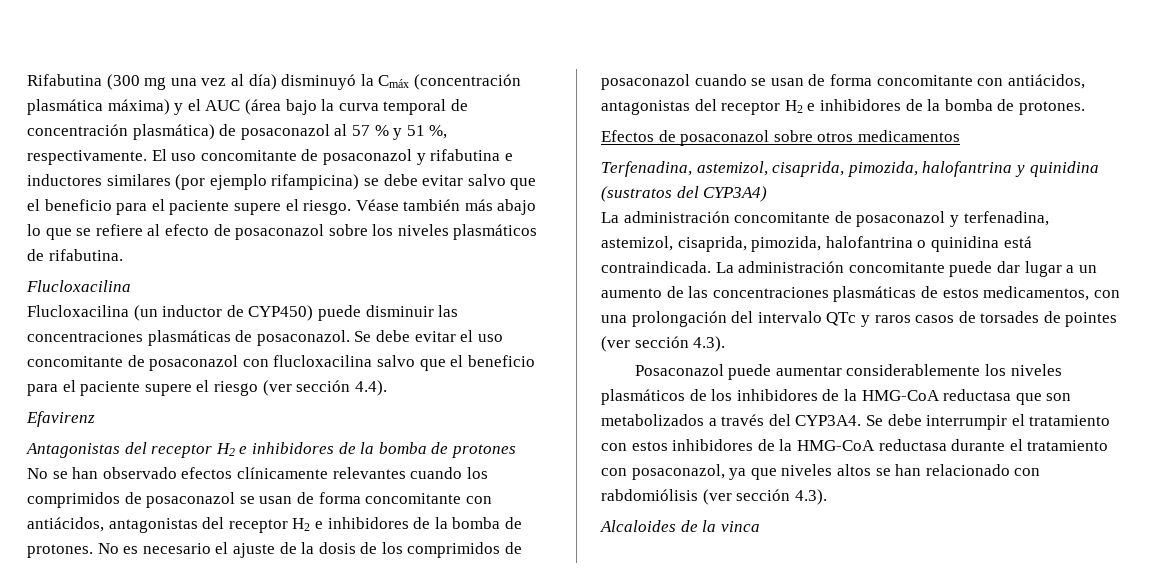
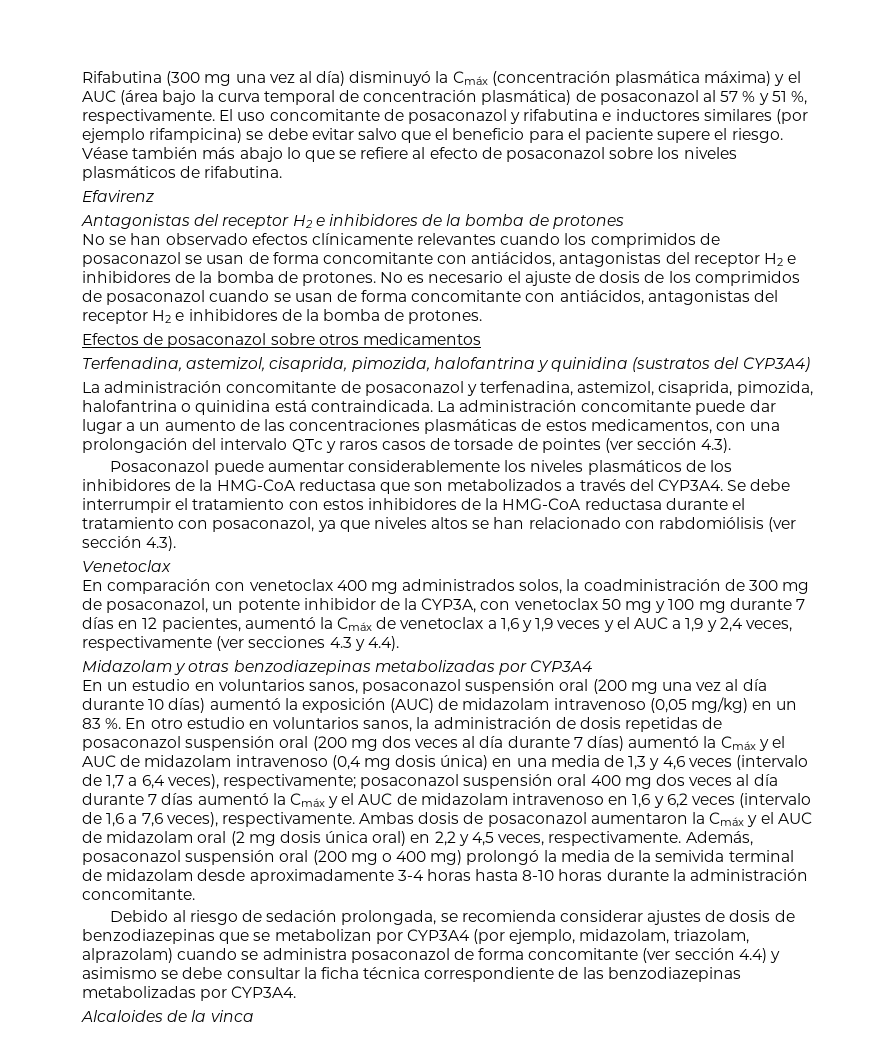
  Véase también más abajo lo que se refiere al efecto de posaconazol sobre los niveles plasmáticos de rifabutina.
- Flucloxacilina
- Flucloxacilina (un inductor de CYP450) puede disminuir las concentraciones plasmáticas de posaconazol. Se debe evitar el uso concomitante de posaconazol con flucloxacilina salvo que el beneficio para el paciente supere el riesgo (ver sección 4.4).
- No es necesario el ajuste de la dosis de los comprimidos de posaconazol cuando se usan de forma concomitante con antiácidos, antagonistas del receptor H2 e inhibidores de la bomba de protones.
+ No es necesario el ajuste de dosis de los comprimidos de posaconazol cuando se usan de forma concomitante con antiácidos, antagonistas del receptor H2 e inhibidores de la bomba de protones.
- La administración concomitante puede dar lugar a un aumento de las concentraciones plasmáticas de estos medicamentos, con una prolongación del intervalo QTc y raros casos de torsades de pointes (ver sección 4.3).
+ La administración concomitante puede dar lugar a un aumento de las concentraciones plasmáticas de estos medicamentos, con una prolongación del intervalo QTc y raros casos de torsade de pointes (ver sección 4.3).
+ Venetoclax
+ En comparación con venetoclax 400 mg administrados solos, la coadministración de 300 mg de posaconazol, un potente inhibidor de la CYP3A, con venetoclax 50 mg y 100 mg durante 7 días en 12 pacientes, aumentó la Cmáx de venetoclax a 1,6 y 1,9 veces y el AUC a 1,9 y 2,4 veces, respectivamente (ver secciones 4.3 y 4.4).
+ Midazolam y otras benzodiazepinas metabolizadas por CYP3A4
+ En un estudio en voluntarios sanos, posaconazol suspensión oral (200 mg una vez al día durante 10 días) aumentó la exposición (AUC) de midazolam intravenoso (0,05 mg/kg) en un 83 %. En otro estudio en voluntarios sanos, la administración de dosis repetidas de posaconazol suspensión oral (200 mg dos veces al día durante 7 días) aumentó la Cmáx y el AUC de midazolam intravenoso (0,4 mg dosis única) en una media de 1,3 y 4,6 veces (intervalo de 1,7 a 6,4 veces), respectivamente; posaconazol suspensión oral 400 mg dos veces al día durante 7 días aumentó la Cmáx y el AUC de midazolam intravenoso en 1,6 y 6,2 veces (intervalo de 1,6 a 7,6 veces), respectivamente. Ambas dosis de posaconazol aumentaron la Cmáx y el AUC de midazolam oral (2 mg dosis única oral) en 2,2 y 4,5 veces, respectivamente. Además, posaconazol suspensión oral (200 mg o 400 mg) prolongó la media de la semivida terminal de midazolam desde aproximadamente 3-4 horas hasta 8-10 horas durante la administración concomitante.
+ Debido al riesgo de sedación prolongada, se recomienda considerar ajustes de dosis de benzodiazepinas que se metabolizan por CYP3A4 (por ejemplo, midazolam, triazolam, alprazolam) cuando se administra posaconazol de forma concomitante (ver sección 4.4) y asimismo se debe consultar la ficha técnica correspondiente de las benzodiazepinas metabolizadas por CYP3A4.

